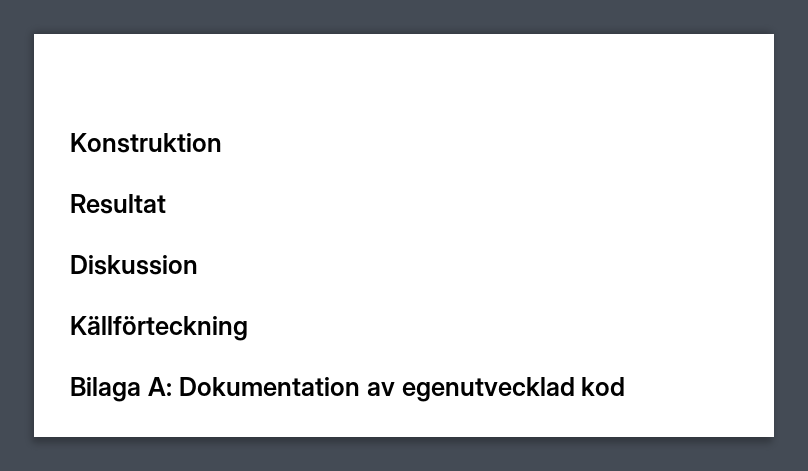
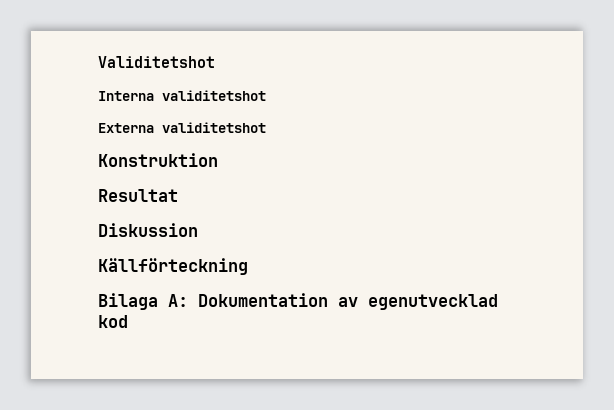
+ Validitetshot
+ Interna validitetshot
+ Externa validitetshot

